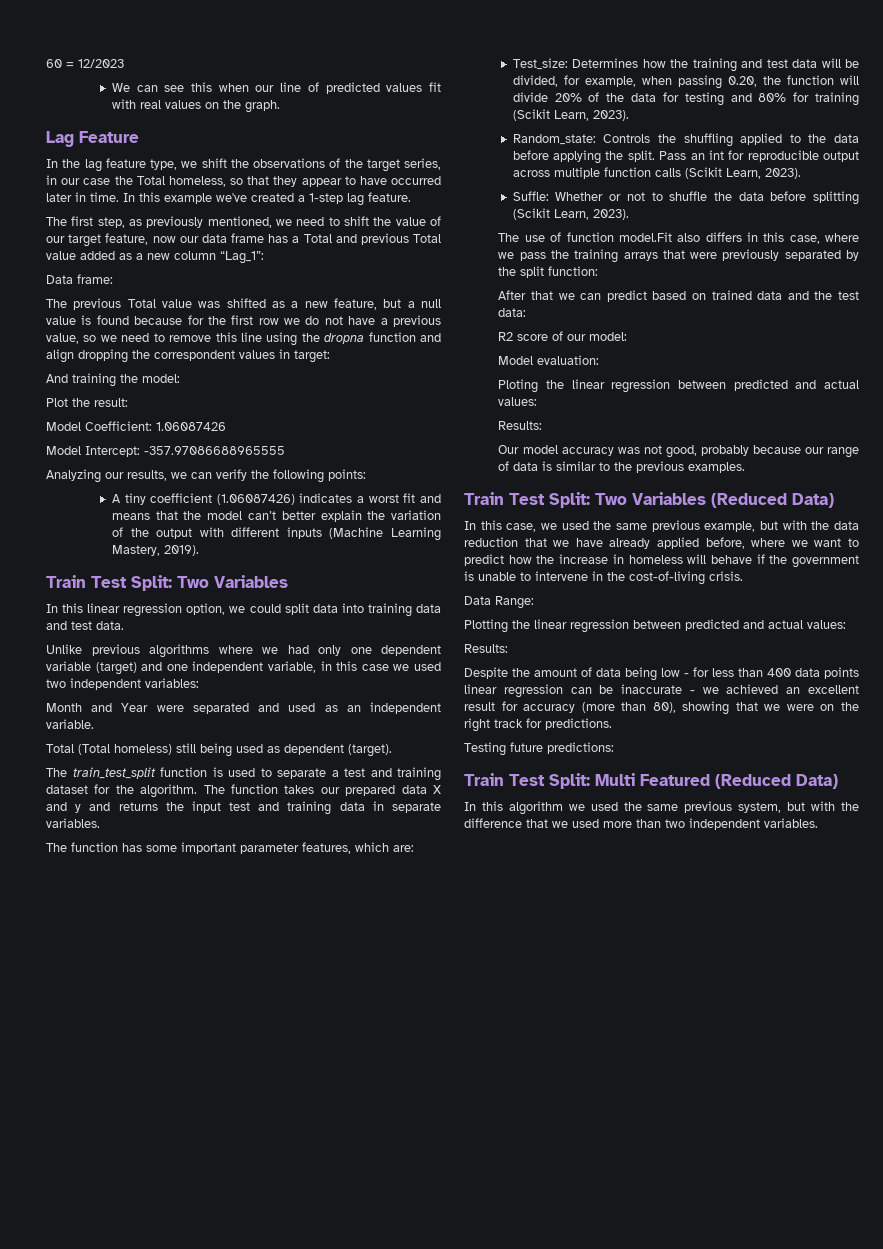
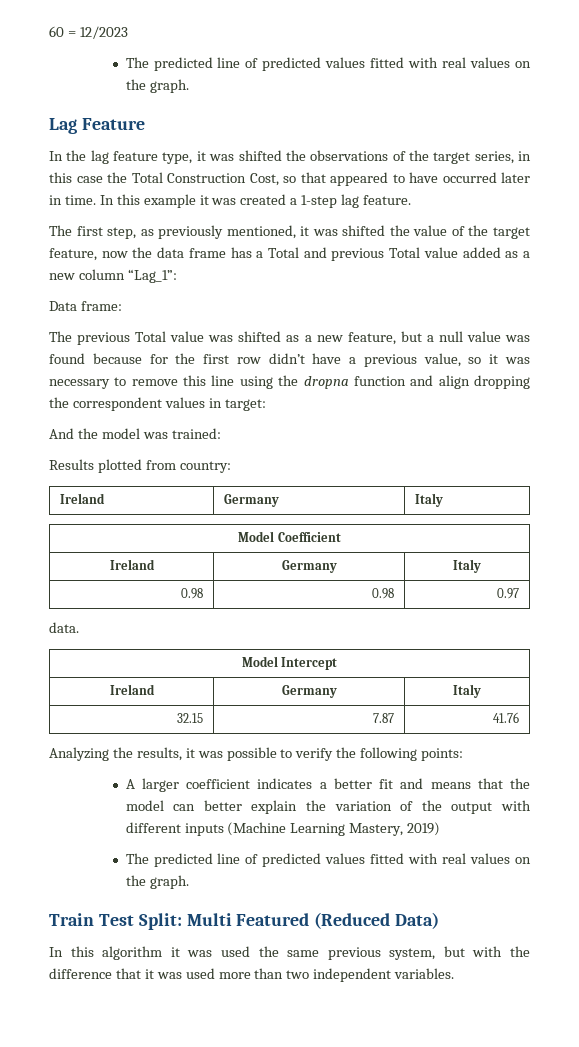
  60 = 12/2023
- We can see this when our line of predicted values fit with real values on the graph.
+ The predicted line of predicted values fitted with real values on the graph.
- In the lag feature type, we shift the observations of the target series, in our case the Total homeless, so that they appear to have occurred later in time.
+ In the lag feature type, it was shifted the observations of the target series, in this case the Total Construction Cost, so that appeared to have occurred later in time.
- In this example we've created a 1-step lag feature.
+ In this example it was created a 1-step lag feature.
- The first step, as previously mentioned, we need to shift the value of our target feature, now our data frame has a Total and previous Total value added as a new column “Lag_1”:
+ The first step, as previously mentioned, it was shifted the value of the target feature, now the data frame has a Total and previous Total value added as a new column “Lag_1”:
- The previous Total value was shifted as a new feature, but a null value is found because for the first row we do not have a previous value, so we need to remove this line using the dropna function and align dropping the correspondent values in target:
+ The previous Total value was shifted as a new feature, but a null value was found because for the first row didn’t have a previous value, so it was necessary to remove this line using the dropna function and align dropping the correspondent values in target:
- And training the model:
- Plot the result:
- Model Coefficient: 1.06087426
- Model Intercept: -357.97086688965555
- Analyzing our results, we can verify the following points:
+ And the model was trained:
+ Results plotted from country:
+ Ireland | Germany | Italy
+ Model Coefficient
+ Ireland | Germany | Italy
+ 0.98 | 0.98 | 0.97
+ data.
+ Model Intercept
+ Ireland | Germany | Italy
+ 32.15 | 7.87 | 41.76
+ Analyzing the results, it was possible to verify the following points:
- A tiny coefficient (1.06087426) indicates a worst fit and means that the model can’t better explain the variation of the output with different inputs (Machine Learning Mastery, 2019).
- Train Test Split: Two Variables
- In this linear regression option, we could split data into training data and test data.
- Unlike previous algorithms where we had only one dependent variable (target) and one independent variable, in this case we used two independent variables:
- Month and Year were separated and used as an independent variable.
- Total (Total homeless) still being used as dependent (target).
- The train_test_split function is used to separate a test and training dataset for the algorithm. The function takes our prepared data X and y and returns the input test and training data in separate variables.
- The function has some important parameter features, which are:
- Test_size: Determines how the training and test data will be divided, for example, when passing 0.20, the function will divide 20% of the data for testing and 80% for training (Scikit Learn, 2023).
- Random_state: Controls the shuffling applied to the data before applying the split. Pass an int for reproducible output across multiple function calls (Scikit Learn, 2023).
- Suffle: Whether or not to shuffle the data before splitting (Scikit Learn, 2023).
- The use of function model.Fit also differs in this case, where we pass the training arrays that were previously separated by the split function:
- After that we can predict based on trained data and the test data:
- R2 score of our model:
- Model evaluation:
- Ploting the linear regression between predicted and actual values:
- Results:
- Our model accuracy was not good, probably because our range of data is similar to the previous examples.
- Train Test Split: Two Variables (Reduced Data)
- In this case, we used the same previous example, but with the data reduction that we have already applied before, where we want to predict how the increase in homeless will behave if the government is unable to intervene in the cost-of-living crisis.
- Data Range:
- Plotting the linear regression between predicted and actual values:
- Results:
- Despite the amount of data being low - for less than 400 data points linear regression can be inaccurate - we achieved an excellent result for accuracy (more than 80), showing that we were on the right track for predictions.
- Testing future predictions:
+ A larger coefficient indicates a better fit and means that the model can better explain the variation of the output with different inputs (Machine Learning Mastery, 2019)
+ The predicted line of predicted values fitted with real values on the graph.
- In this algorithm we used the same previous system, but with the difference that we used more than two independent variables.
+ In this algorithm it was used the same previous system, but with the difference that it was used more than two independent variables.

